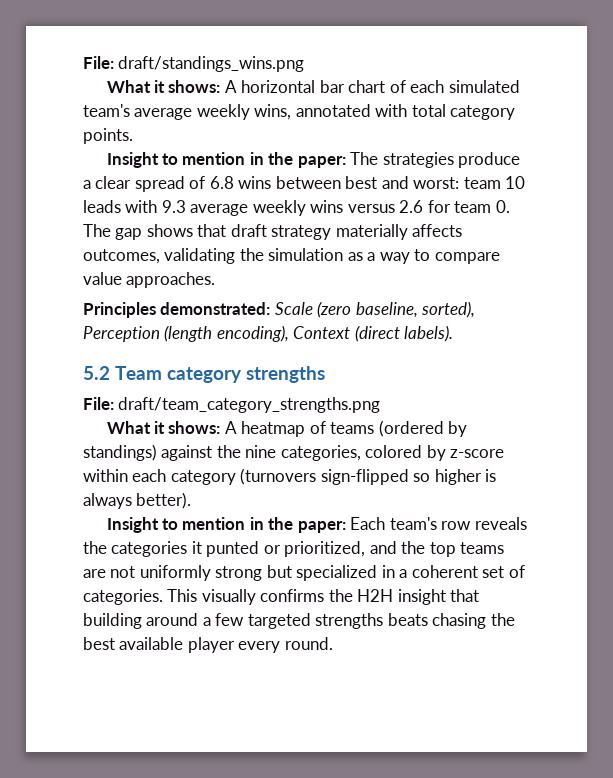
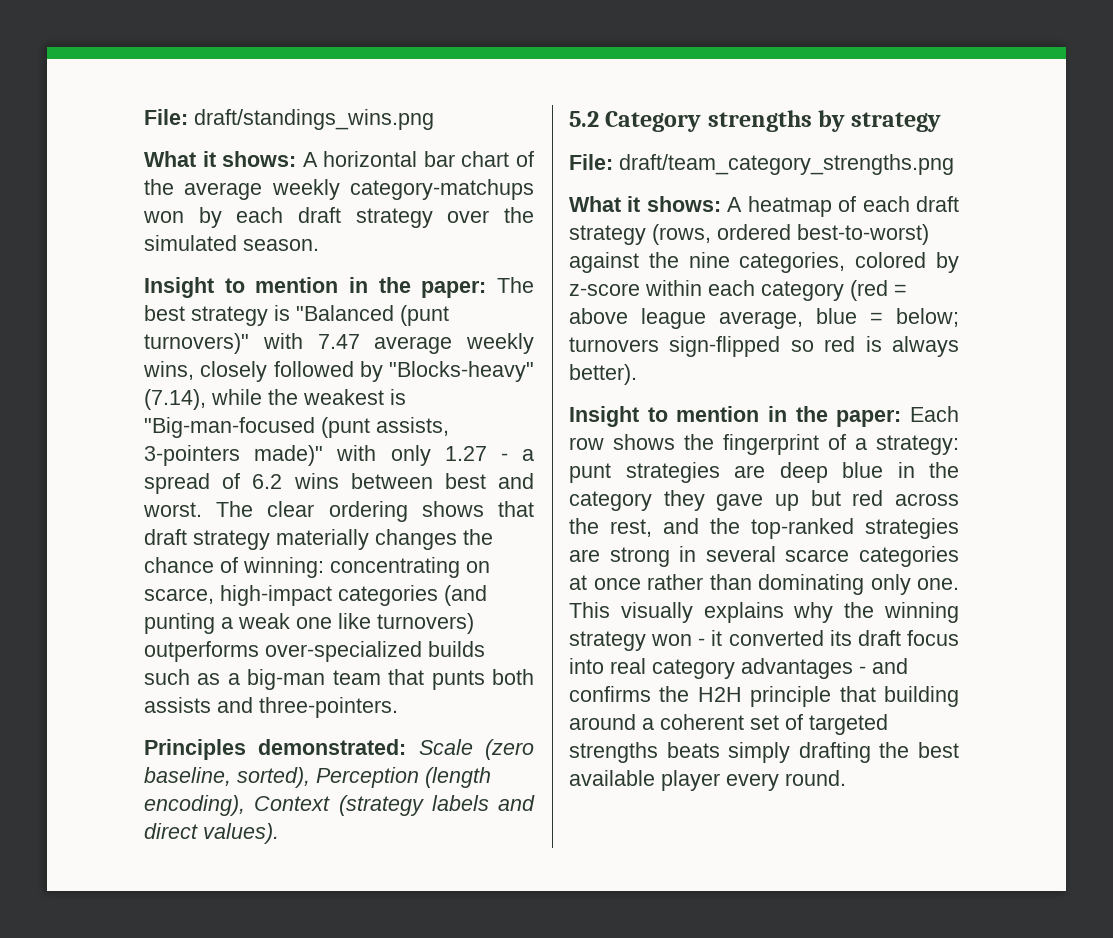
- What it shows: A horizontal bar chart of each simulated team's average weekly wins, annotated with total category points.
+ What it shows: A horizontal bar chart of the average weekly category-matchups won by each draft strategy over the simulated season.
- Insight to mention in the paper: The strategies produce a clear spread of 6.8 wins between best and worst: team 10 leads with 9.3 average weekly wins versus 2.6 for team 0. The gap shows that draft strategy materially affects outcomes, validating the simulation as a way to compare value approaches.
+ Insight to mention in the paper: The best strategy is "Balanced (punt turnovers)" with 7.47 average weekly wins, closely followed by "Blocks-heavy" (7.14), while the weakest is "Big-man-focused (punt assists, 3-pointers made)" with only 1.27 - a spread of 6.2 wins between best and worst. The clear ordering shows that draft strategy materially changes the chance of winning: concentrating on scarce, high-impact categories (and punting a weak one like turnovers) outperforms over-specialized builds such as a big-man team that punts both assists and three-pointers.
- Principles demonstrated: Scale (zero baseline, sorted), Perception (length encoding), Context (direct labels).
+ Principles demonstrated: Scale (zero baseline, sorted), Perception (length encoding), Context (strategy labels and direct values).
- 5.2 Team category strengths
+ 5.2 Category strengths by strategy
- What it shows: A heatmap of teams (ordered by standings) against the nine categories, colored by z-score within each category (turnovers sign-flipped so higher is always better).
+ What it shows: A heatmap of each draft strategy (rows, ordered best-to-worst) against the nine categories, colored by z-score within each category (red = above league average, blue = below; turnovers sign-flipped so red is always better).
- Insight to mention in the paper: Each team's row reveals the categories it punted or prioritized, and the top teams are not uniformly strong but specialized in a coherent set of categories. This visually confirms the H2H insight that building around a few targeted strengths beats chasing the best available player every round.
+ Insight to mention in the paper: Each row shows the fingerprint of a strategy: punt strategies are deep blue in the category they gave up but red across the rest, and the top-ranked strategies are strong in several scarce categories at once rather than dominating only one. This visually explains why the winning strategy won - it converted its draft focus into real category advantages - and confirms the H2H principle that building around a coherent set of targeted strengths beats simply drafting the best available player every round.

